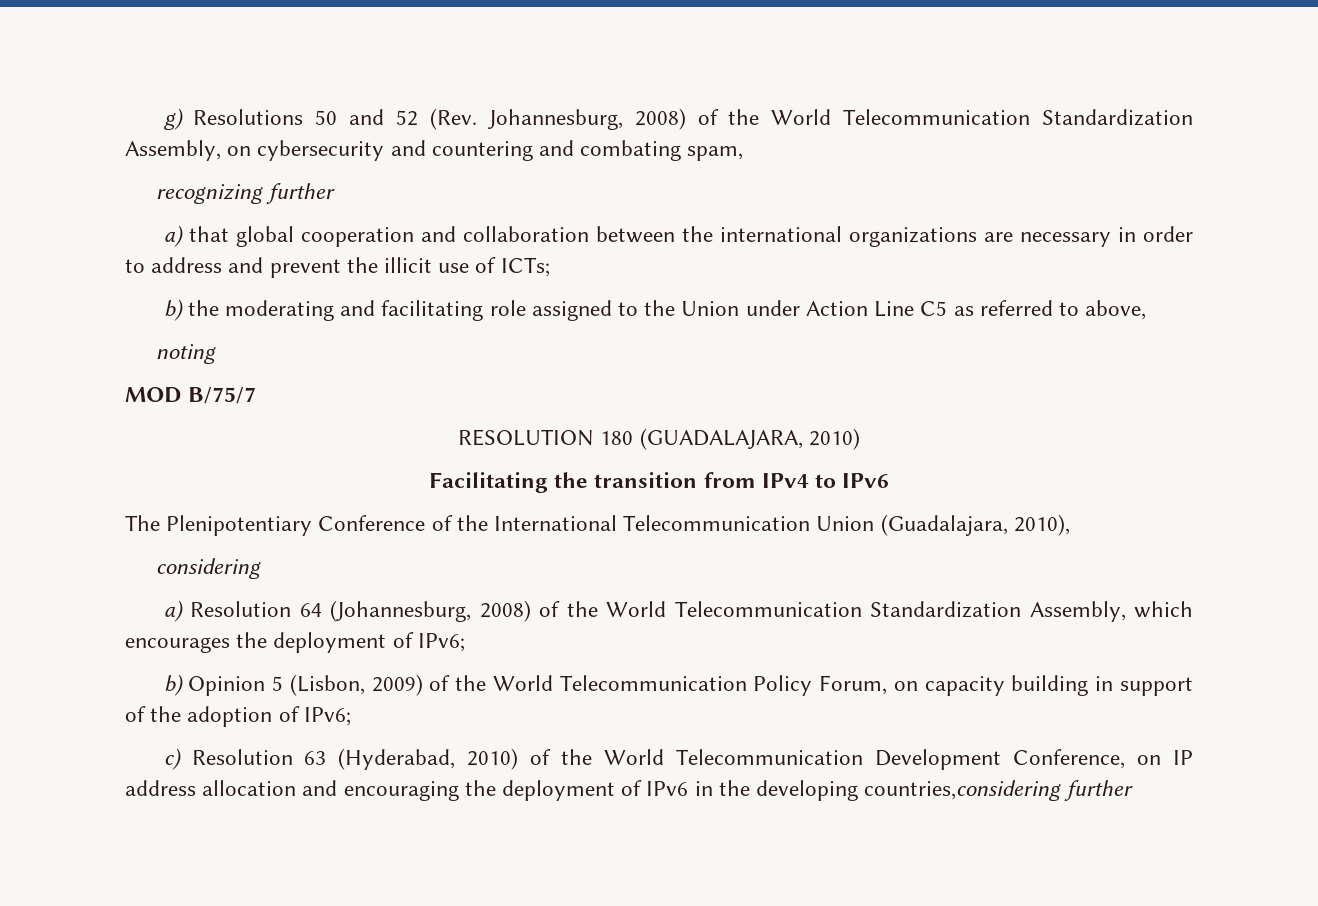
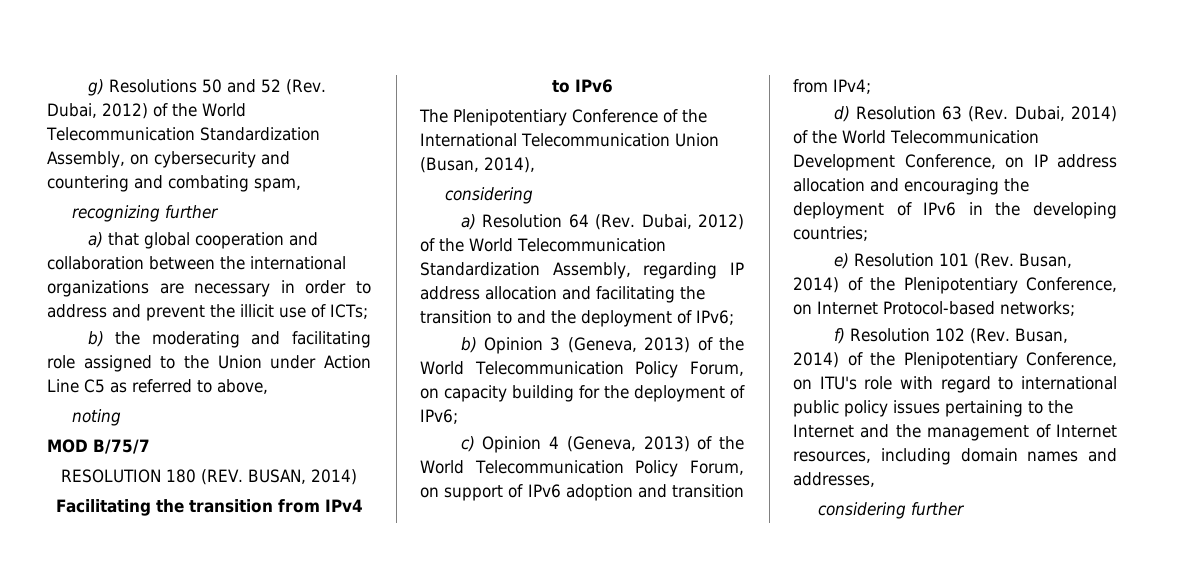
- g) Resolutions 50 and 52 (Rev. Johannesburg, 2008) of the World Telecommunication Standardization Assembly, on cybersecurity and countering and combating spam,
+ g) Resolutions 50 and 52 (Rev. Dubai, 2012) of the World Telecommunication Standardization Assembly, on cybersecurity and countering and combating spam,
- RESOLUTION 180 (GUADALAJARA, 2010)
+ RESOLUTION 180 (REV. BUSAN, 2014)
- The Plenipotentiary Conference of the International Telecommunication Union (Guadalajara, 2010),
+ The Plenipotentiary Conference of the International Telecommunication Union (Busan, 2014),
- a) Resolution 64 (Johannesburg, 2008) of the World Telecommunication Standardization Assembly, which encourages the deployment of IPv6;
+ a) Resolution 64 (Rev. Dubai, 2012) of the World Telecommunication Standardization Assembly, regarding IP address allocation and facilitating the transition to and the deployment of IPv6;
- b) Opinion 5 (Lisbon, 2009) of the World Telecommunication Policy Forum, on capacity building in support of the adoption of IPv6;
- c) Resolution 63 (Hyderabad, 2010) of the World Telecommunication Development Conference, on IP address allocation and encouraging the deployment of IPv6 in the developing countries,considering further
+ b) Opinion 3 (Geneva, 2013) of the World Telecommunication Policy Forum, on capacity building for the deployment of IPv6;
+ c) Opinion 4 (Geneva, 2013) of the World Telecommunication Policy Forum, on support of IPv6 adoption and transition from IPv4;
+ d) Resolution 63 (Rev. Dubai, 2014) of the World Telecommunication Development Conference, on IP address allocation and encouraging the deployment of IPv6 in the developing countries;
+ e) Resolution 101 (Rev. Busan, 2014) of the Plenipotentiary Conference, on Internet Protocol-based networks;
+ f) Resolution 102 (Rev. Busan, 2014) of the Plenipotentiary Conference, on ITU's role with regard to international public policy issues pertaining to the Internet and the management of Internet resources, including domain names and addresses,
+ considering further

